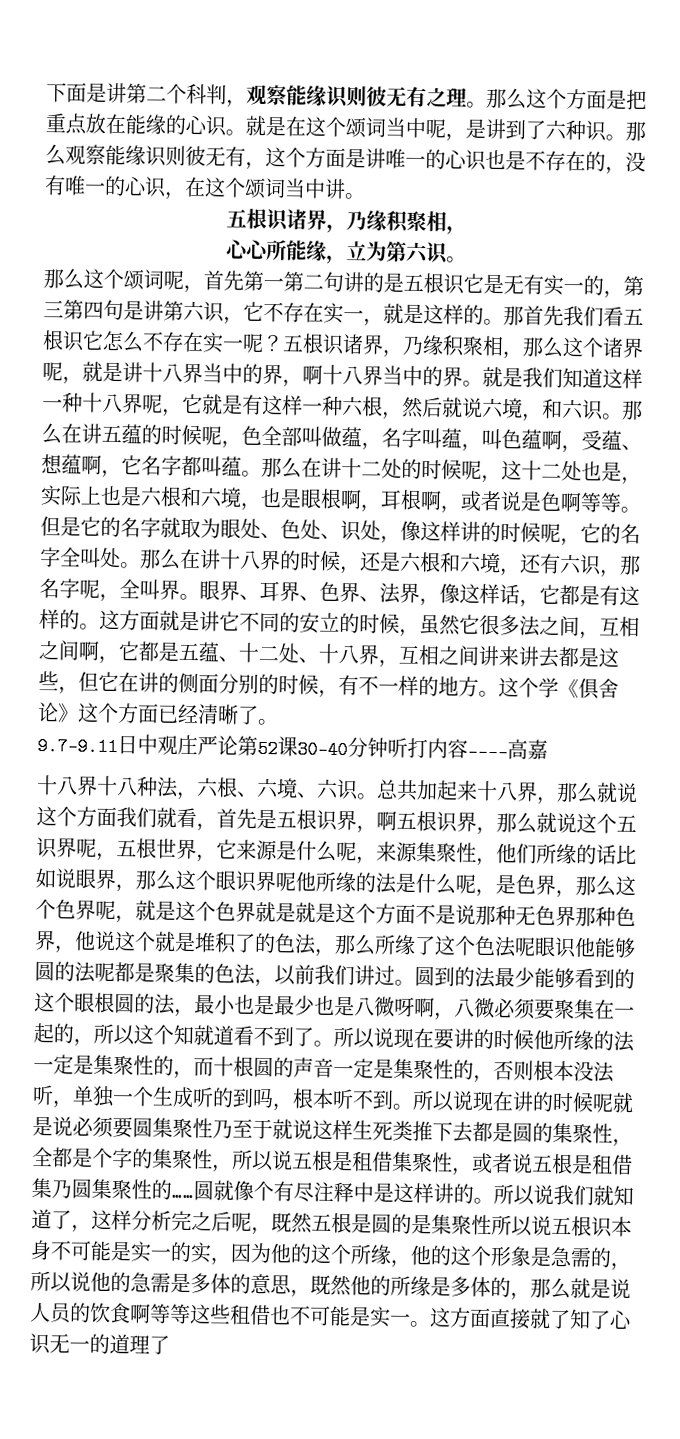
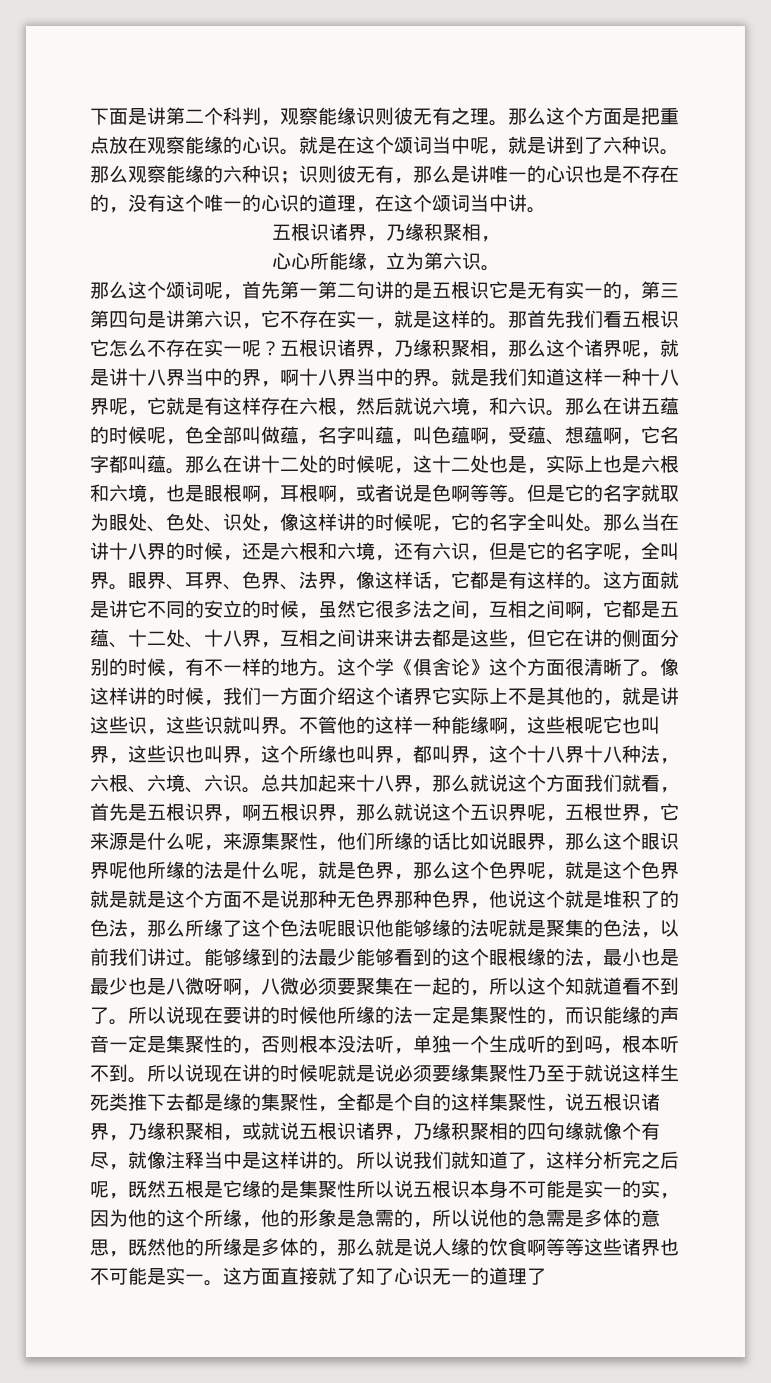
- 那么这个方面是把重点放在能缘的心识。
+ 那么这个方面是把重点放在观察能缘的心识。
- 就是在这个颂词当中呢，是讲到了六种识。
+ 就是在这个颂词当中呢，就是讲到了六种识。
- 那么观察能缘识则彼无有，这个方面是讲唯一的心识也是不存在的，没有唯一的心识，在这个颂词当中讲。
+ 那么观察能缘的六种识；识则彼无有，那么是讲唯一的心识也是不存在的，没有这个唯一的心识的道理，在这个颂词当中讲。
- 就是我们知道这样一种十八界呢，它就是有这样一种六根，然后就说六境，和六识。
+ 就是我们知道这样一种十八界呢，它就是有这样存在六根，然后就说六境，和六识。
- 那么在讲十八界的时候，还是六根和六境，还有六识，那名字呢，全叫界。
+ 那么当在讲十八界的时候，还是六根和六境，还有六识，但是它的名字呢，全叫界。
- 这个学《俱舍论》这个方面已经清晰了。
- 9.7-9.11日中观庄严论第52课30-40分钟听打内容----高嘉
- 十八界十八种法，六根、六境、六识。
+ 这个学《俱舍论》这个方面很清晰了。像这样讲的时候，我们一方面介绍这个诸界它实际上不是其他的，就是讲这些识，这些识就叫界。不管他的这样一种能缘啊，这些根呢它也叫界，这些识也叫界，这个所缘也叫界，都叫界，这个十八界十八种法，六根、六境、六识。
- 总共加起来十八界，那么就说这个方面我们就看，首先是五根识界，啊五根识界，那么就说这个五识界呢，五根世界，它来源是什么呢，来源集聚性，他们所缘的话比如说眼界，那么这个眼识界呢他所缘的法是什么呢，是色界，那么这个色界呢，就是这个色界就是就是这个方面不是说那种无色界那种色界，他说这个就是堆积了的色法，那么所缘了这个色法呢眼识他能够圆的法呢都是聚集的色法，以前我们讲过。
+ 总共加起来十八界，那么就说这个方面我们就看，首先是五根识界，啊五根识界，那么就说这个五识界呢，五根世界，它来源是什么呢，来源集聚性，他们所缘的话比如说眼界，那么这个眼识界呢他所缘的法是什么呢，就是色界，那么这个色界呢，就是这个色界就是就是这个方面不是说那种无色界那种色界，他说这个就是堆积了的色法，那么所缘了这个色法呢眼识他能够缘的法呢就是聚集的色法，以前我们讲过。
- 圆到的法最少能够看到的这个眼根圆的法，最小也是最少也是八微呀啊，八微必须要聚集在一起的，所以这个知就道看不到了。
+ 能够缘到的法最少能够看到的这个眼根缘的法，最小也是最少也是八微呀啊，八微必须要聚集在一起的，所以这个知就道看不到了。
- 所以说现在要讲的时候他所缘的法一定是集聚性的，而十根圆的声音一定是集聚性的，否则根本没法听，单独一个生成听的到吗，根本听不到。
+ 所以说现在要讲的时候他所缘的法一定是集聚性的，而识能缘的声音一定是集聚性的，否则根本没法听，单独一个生成听的到吗，根本听不到。
- 所以说现在讲的时候呢就是说必须要圆集聚性乃至于就说这样生死类推下去都是圆的集聚性，全都是个字的集聚性，所以说五根是租借集聚性，或者说五根是租借集乃圆集聚性的……圆就像个有尽注释中是这样讲的。
+ 所以说现在讲的时候呢就是说必须要缘集聚性乃至于就说这样生死类推下去都是缘的集聚性，全都是个自的这样集聚性，说五根识诸界，乃缘积聚相，或就说五根识诸界，乃缘积聚相的四句缘就像个有尽，就像注释当中是这样讲的。
- 所以说我们就知道了，这样分析完之后呢，既然五根是圆的是集聚性所以说五根识本身不可能是实一的实，因为他的这个所缘，他的这个形象是急需的，所以说他的急需是多体的意思，既然他的所缘是多体的，那么就是说人员的饮食啊等等这些租借也不可能是实一。
+ 所以说我们就知道了，这样分析完之后呢，既然五根是它缘的是集聚性所以说五根识本身不可能是实一的实，因为他的这个所缘，他的形象是急需的，所以说他的急需是多体的意思，既然他的所缘是多体的，那么就是说人缘的饮食啊等等这些诸界也不可能是实一。

